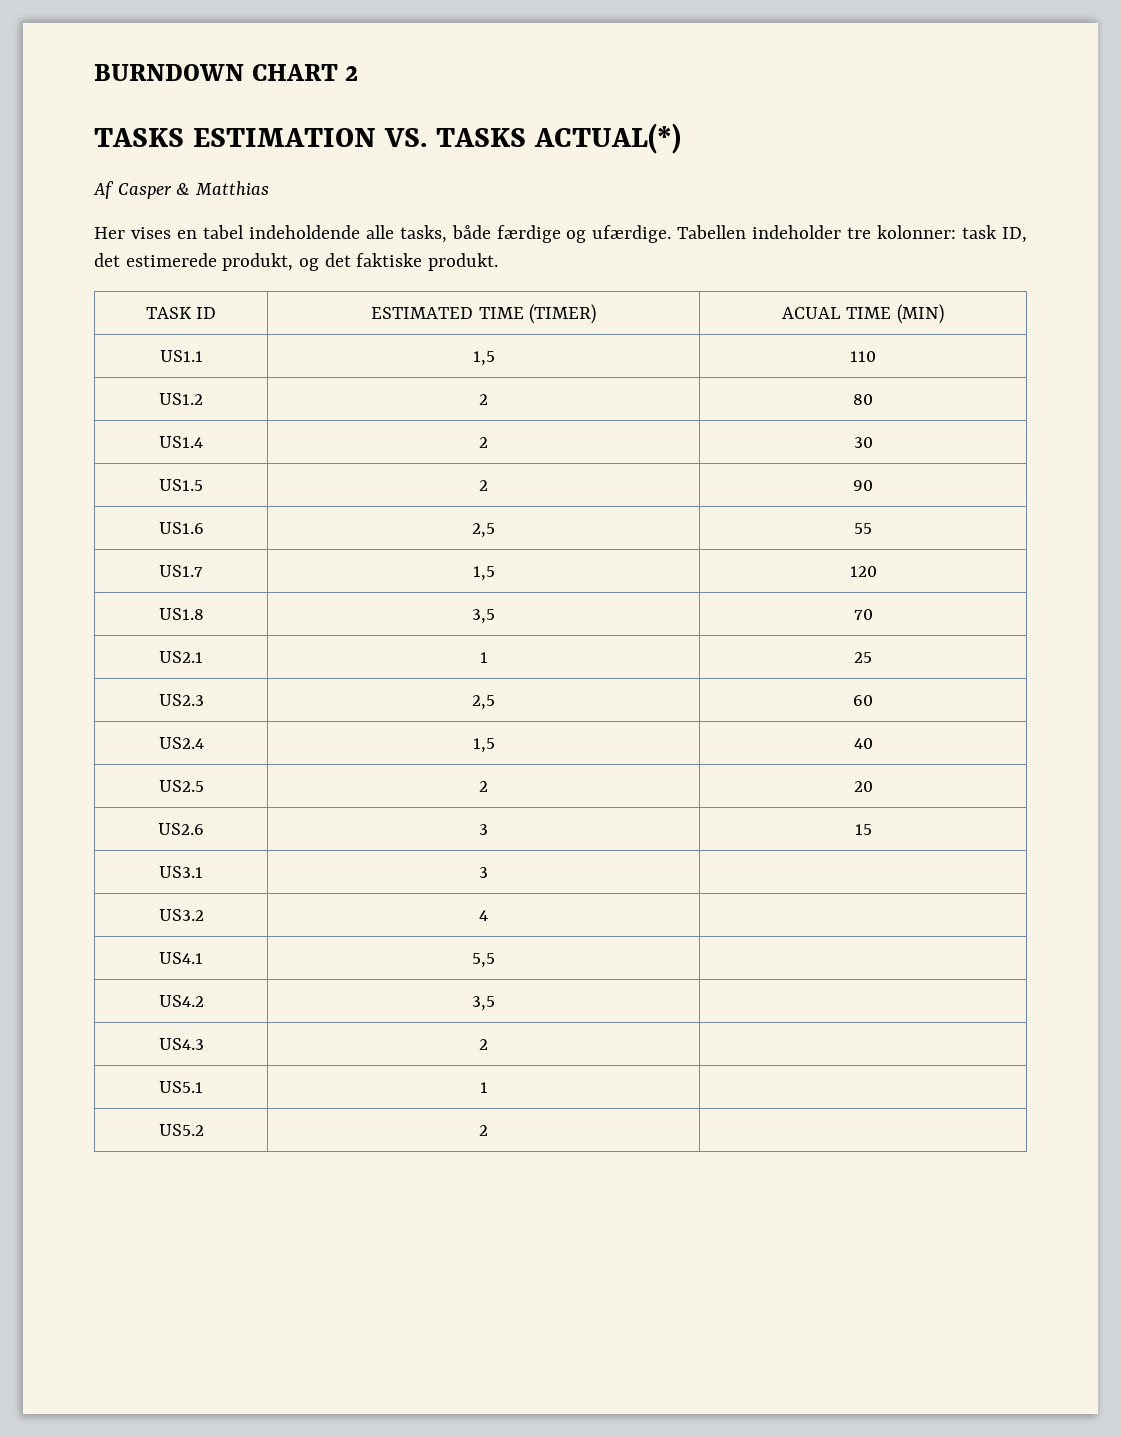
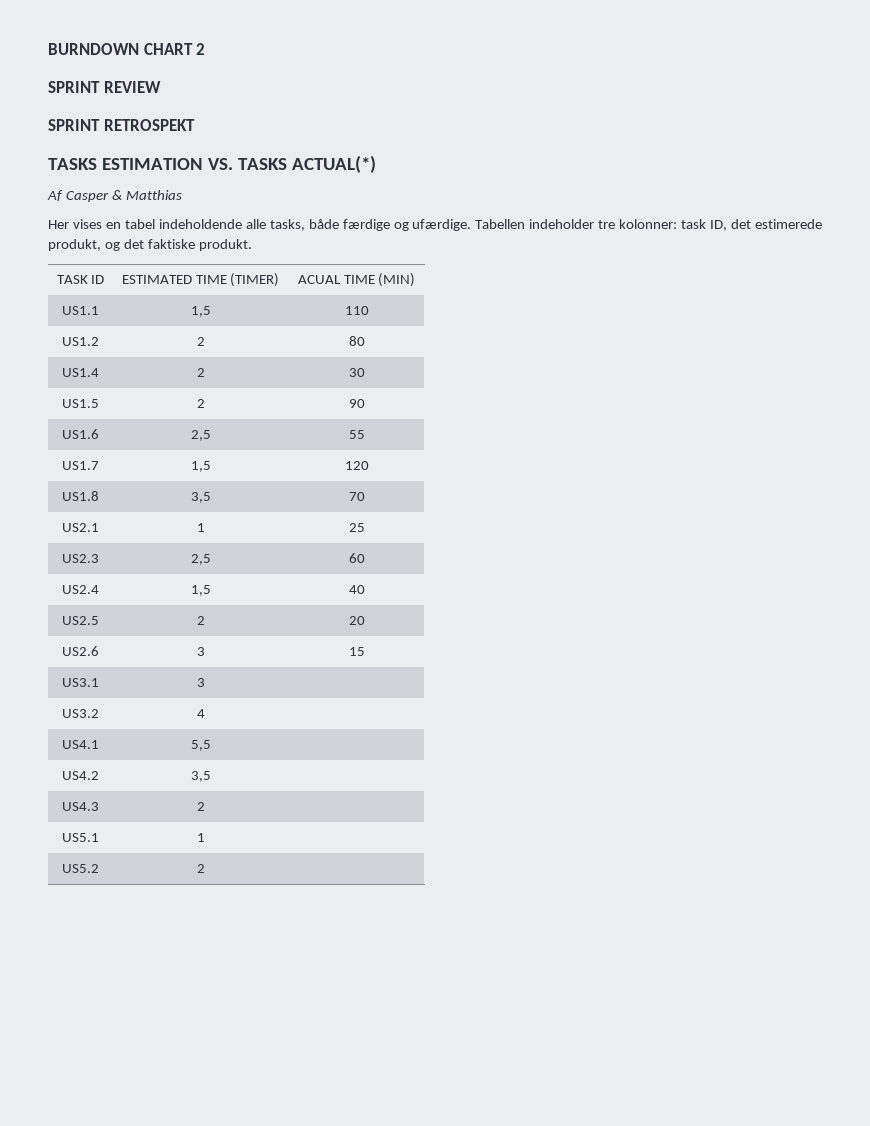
+ SPRINT REVIEW
+ SPRINT RETROSPEKT

